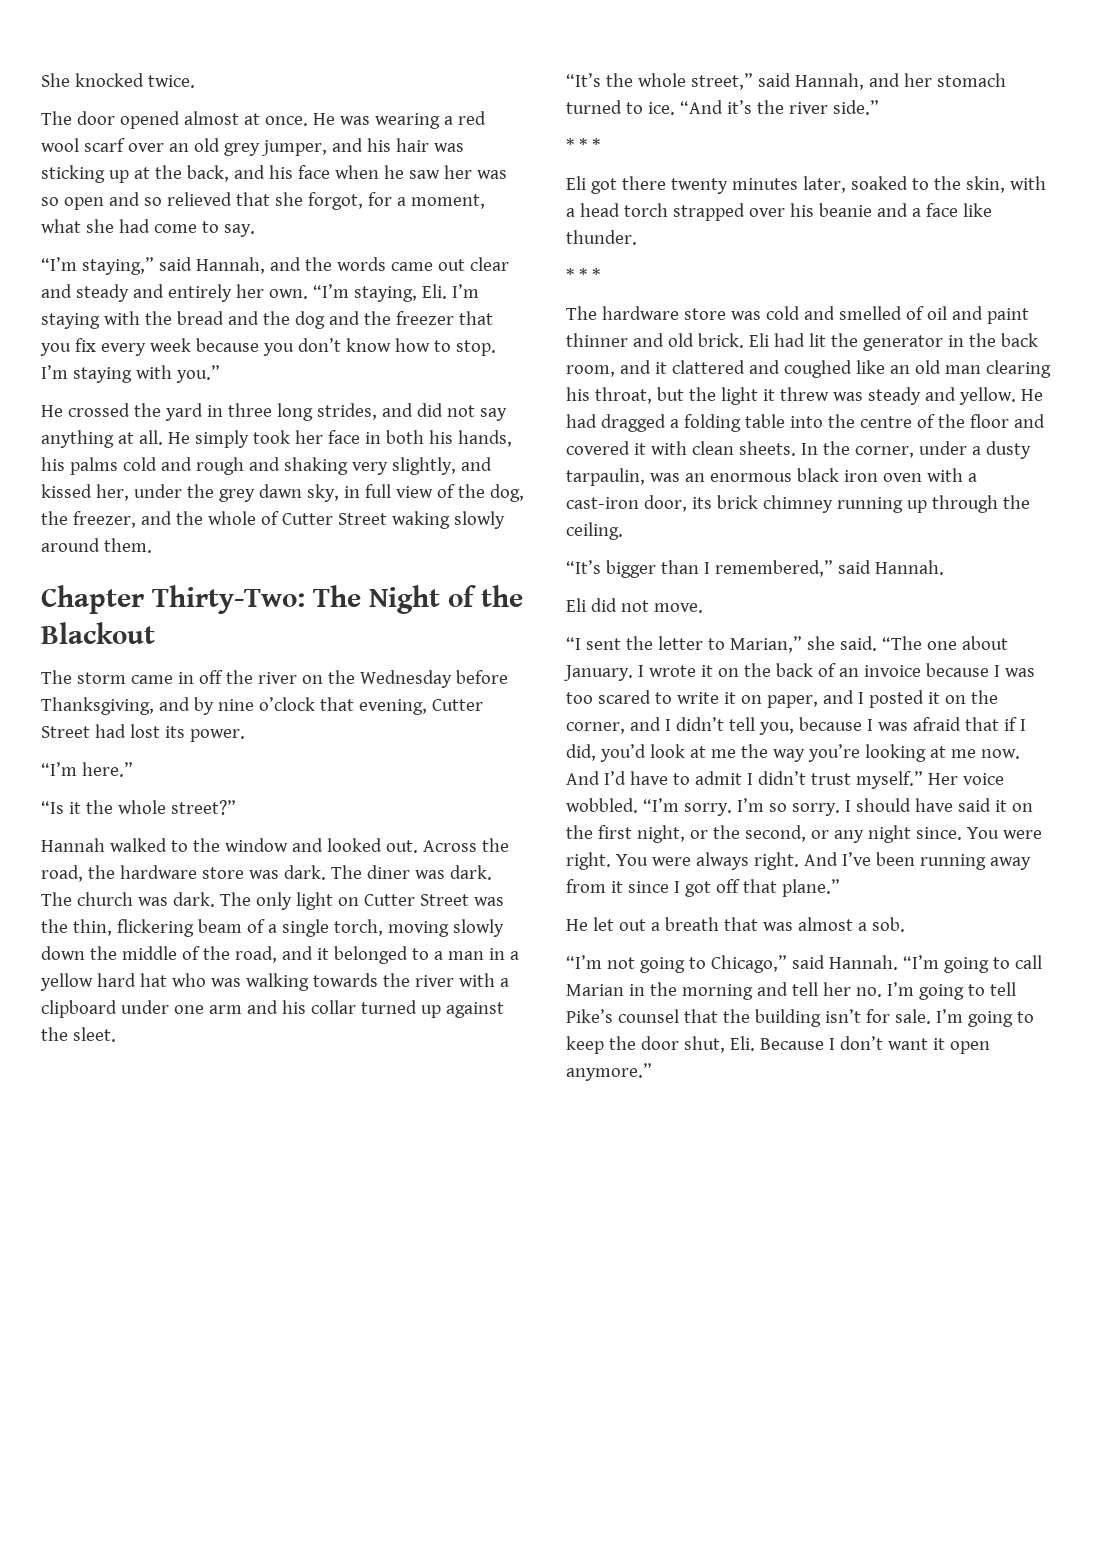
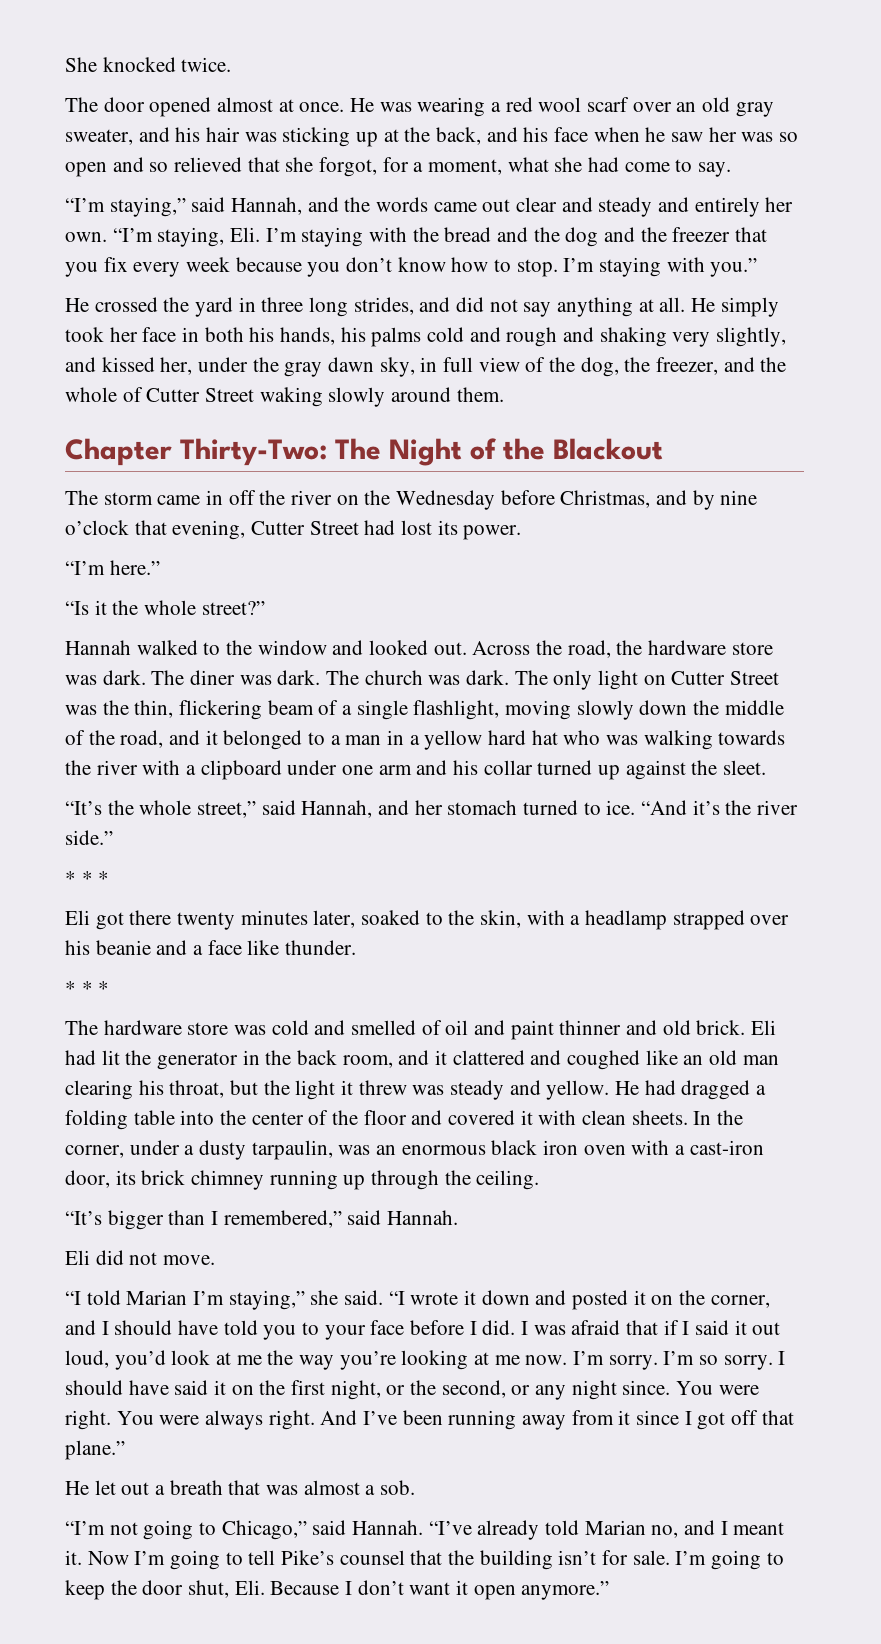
- He was wearing a red wool scarf over an old grey jumper, and his hair was sticking up at the back, and his face when he saw her was so open and so relieved that she forgot, for a moment, what she had come to say.
+ He was wearing a red wool scarf over an old gray sweater, and his hair was sticking up at the back, and his face when he saw her was so open and so relieved that she forgot, for a moment, what she had come to say.
- He simply took her face in both his hands, his palms cold and rough and shaking very slightly, and kissed her, under the grey dawn sky, in full view of the dog, the freezer, and the whole of Cutter Street waking slowly around them.
+ He simply took her face in both his hands, his palms cold and rough and shaking very slightly, and kissed her, under the gray dawn sky, in full view of the dog, the freezer, and the whole of Cutter Street waking slowly around them.
- The storm came in off the river on the Wednesday before Thanksgiving, and by nine o’clock that evening, Cutter Street had lost its power.
+ The storm came in off the river on the Wednesday before Christmas, and by nine o’clock that evening, Cutter Street had lost its power.
- The only light on Cutter Street was the thin, flickering beam of a single torch, moving slowly down the middle of the road, and it belonged to a man in a yellow hard hat who was walking towards the river with a clipboard under one arm and his collar turned up against the sleet.
+ The only light on Cutter Street was the thin, flickering beam of a single flashlight, moving slowly down the middle of the road, and it belonged to a man in a yellow hard hat who was walking towards the river with a clipboard under one arm and his collar turned up against the sleet.
- Eli got there twenty minutes later, soaked to the skin, with a head torch strapped over his beanie and a face like thunder.
+ Eli got there twenty minutes later, soaked to the skin, with a headlamp strapped over his beanie and a face like thunder.
- He had dragged a folding table into the centre of the floor and covered it with clean sheets.
+ He had dragged a folding table into the center of the floor and covered it with clean sheets.
- “I sent the letter to Marian,” she said. “The one about January. I wrote it on the back of an invoice because I was too scared to write it on paper, and I posted it on the corner, and I didn’t tell you, because I was afraid that if I did, you’d look at me the way you’re looking at me now.
+ “I told Marian I’m staying,” she said. “I wrote it down and posted it on the corner, and I should have told you to your face before I did. I was afraid that if I said it out loud, you’d look at me the way you’re looking at me now.
- And I’d have to admit I didn’t trust myself.” Her voice wobbled. “I’m sorry.
+ I’m sorry.
- “I’m going to call Marian in the morning and tell her no. I’m going to tell Pike’s counsel that the building isn’t for sale.
+ “I’ve already told Marian no, and I meant it. Now I’m going to tell Pike’s counsel that the building isn’t for sale.

